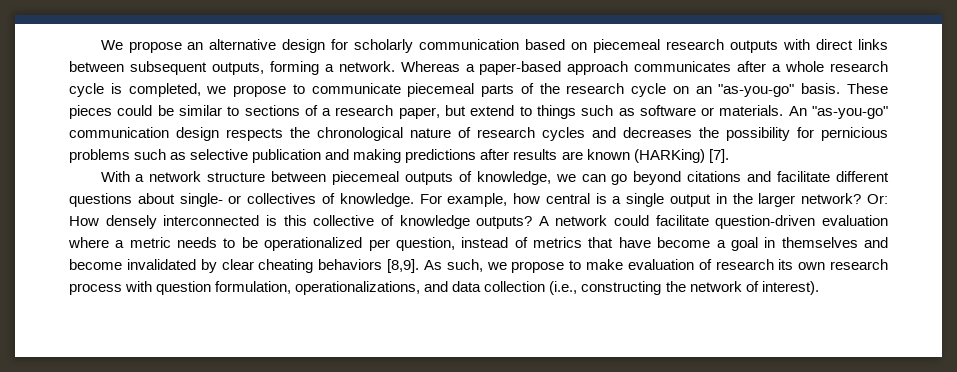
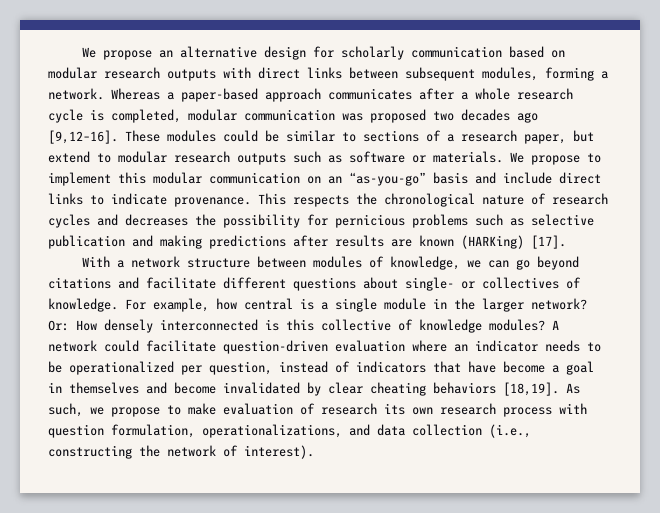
- We propose an alternative design for scholarly communication based on piecemeal research outputs with direct links between subsequent outputs, forming a network.
+ We propose an alternative design for scholarly communication based on modular research outputs with direct links between subsequent modules, forming a network.
- Whereas a paper-based approach communicates after a whole research cycle is completed, we propose to communicate piecemeal parts of the research cycle on an "as-you-go" basis. These pieces could be similar to sections of a research paper, but extend to things such as software or materials.
+ Whereas a paper-based approach communicates after a whole research cycle is completed, modular communication was proposed two decades ago [9,12–16]. These modules could be similar to sections of a research paper, but extend to modular research outputs such as software or materials.
- An "as-you-go" communication design respects the chronological nature of research cycles and decreases the possibility for pernicious problems such as selective publication and making predictions after results are known (HARKing) [7].
+ We propose to implement this modular communication on an “as-you-go” basis and include direct links to indicate provenance. This respects the chronological nature of research cycles and decreases the possibility for pernicious problems such as selective publication and making predictions after results are known (HARKing) [17].
- With a network structure between piecemeal outputs of knowledge, we can go beyond citations and facilitate different questions about single- or collectives of knowledge.
+ With a network structure between modules of knowledge, we can go beyond citations and facilitate different questions about single- or collectives of knowledge.
- For example, how central is a single output in the larger network?
+ For example, how central is a single module in the larger network?
- Or: How densely interconnected is this collective of knowledge outputs?
+ Or: How densely interconnected is this collective of knowledge modules?
- A network could facilitate question-driven evaluation where a metric needs to be operationalized per question, instead of metrics that have become a goal in themselves and become invalidated by clear cheating behaviors [8,9].
+ A network could facilitate question-driven evaluation where an indicator needs to be operationalized per question, instead of indicators that have become a goal in themselves and become invalidated by clear cheating behaviors [18,19].

